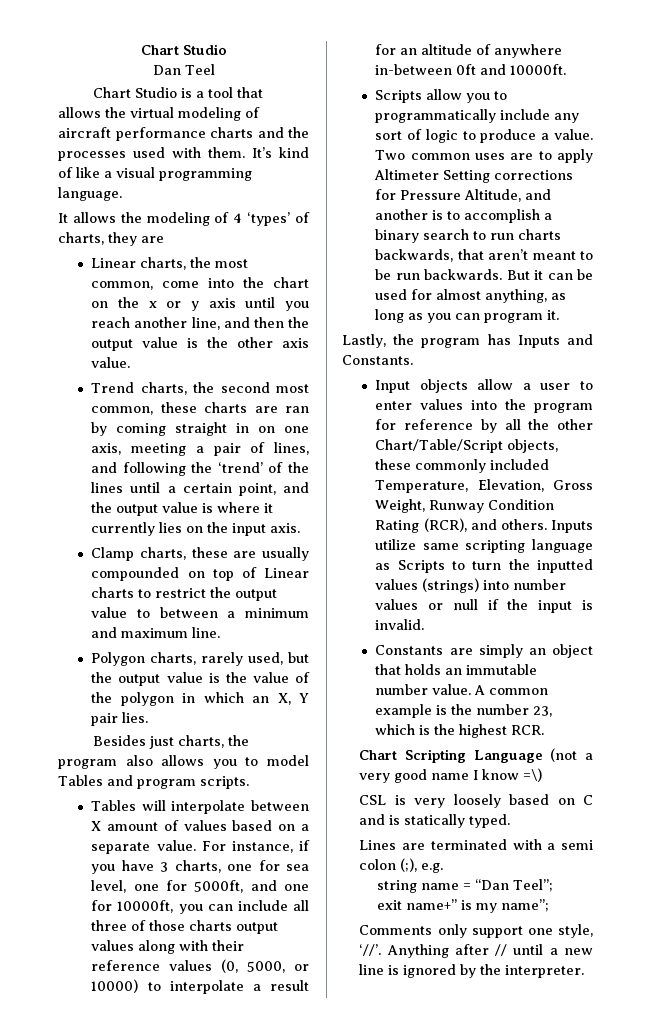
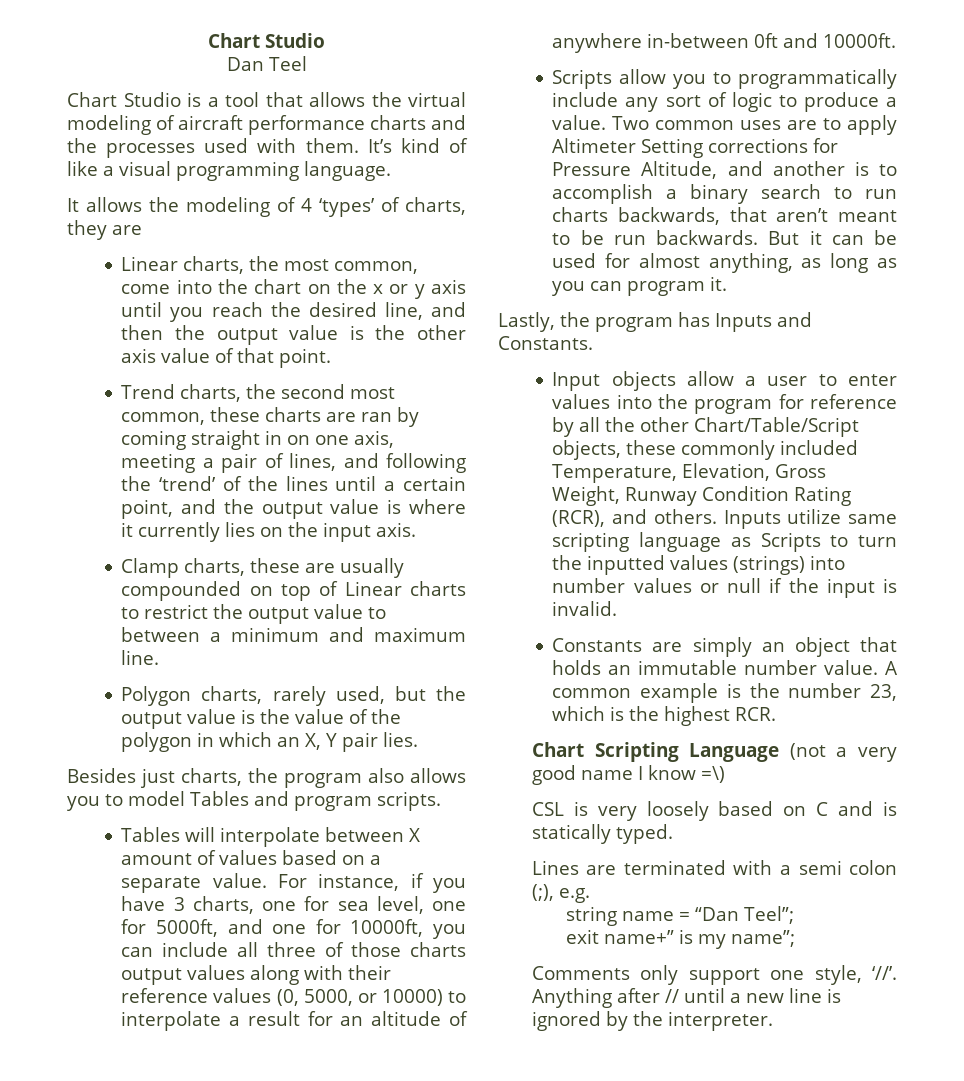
- Linear charts, the most common, come into the chart on the x or y axis until you reach another line, and then the output value is the other axis value.
+ Linear charts, the most common, come into the chart on the x or y axis until you reach the desired line, and then the output value is the other axis value of that point.

